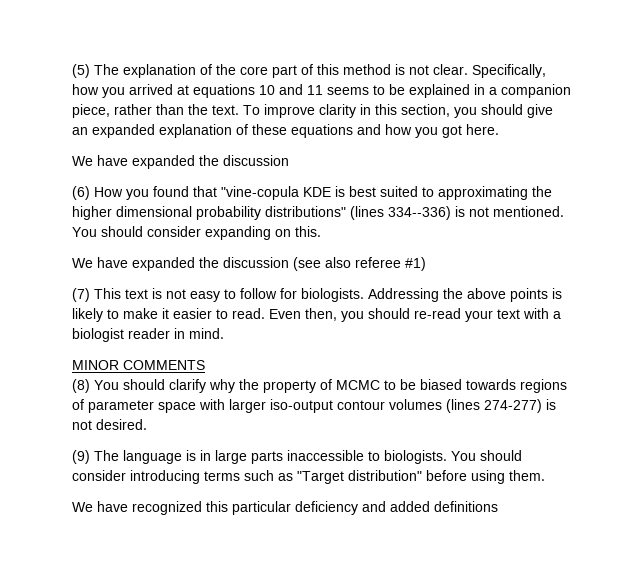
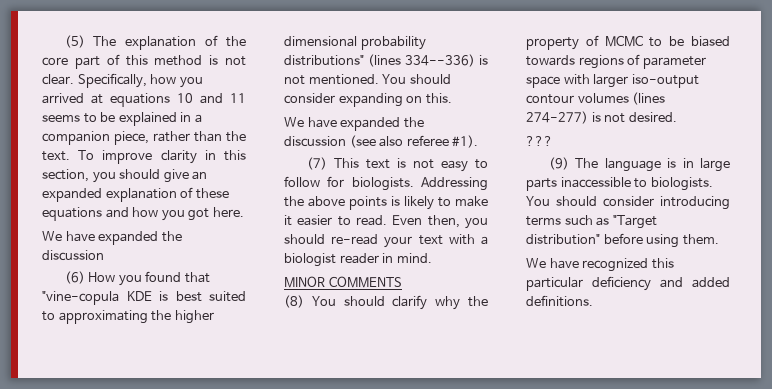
- We have expanded the discussion (see also referee #1)
+ We have expanded the discussion (see also referee #1).
+ ???
- We have recognized this particular deficiency and added definitions
+ We have recognized this particular deficiency and added definitions.

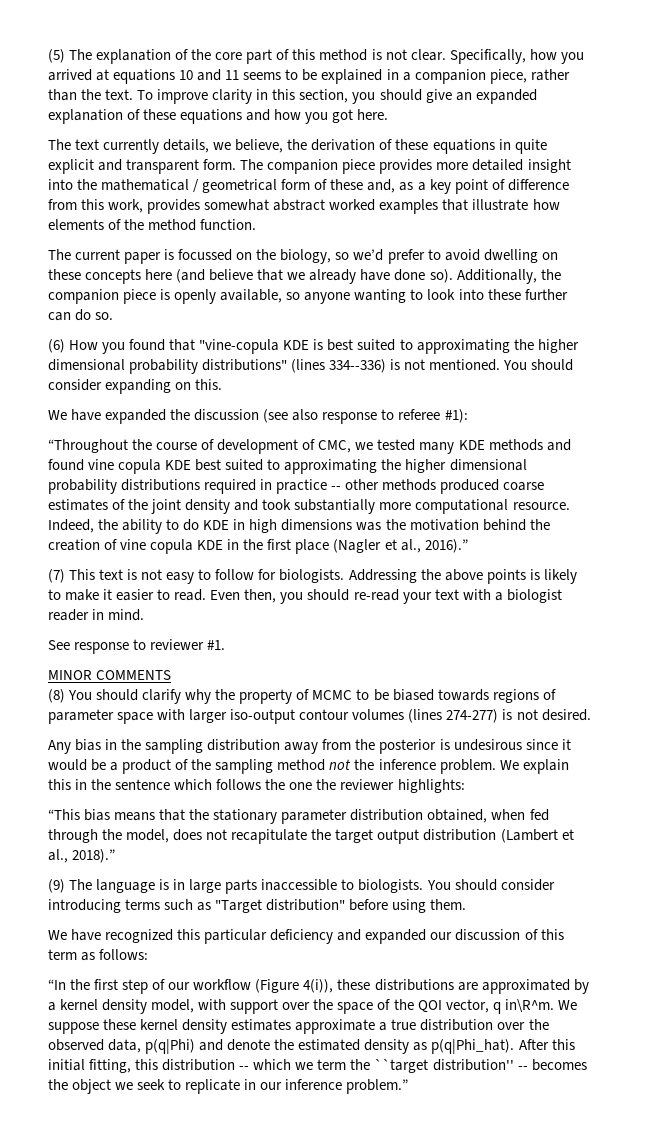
  To improve clarity in this section, you should give an expanded explanation of these equations and how you got here.
- We have expanded the discussion
+ The text currently details, we believe, the derivation of these equations in quite explicit and transparent form. The companion piece provides more detailed insight into the mathematical / geometrical form of these and, as a key point of difference from this work, provides somewhat abstract worked examples that illustrate how elements of the method function.
+ The current paper is focussed on the biology, so we’d prefer to avoid dwelling on these concepts here (and believe that we already have done so). Additionally, the companion piece is openly available, so anyone wanting to look into these further can do so.
- We have expanded the discussion (see also referee #1).
+ We have expanded the discussion (see also response to referee #1):
+ “Throughout the course of development of CMC, we tested many KDE methods and found vine copula KDE best suited to approximating the higher dimensional probability distributions required in practice -- other methods produced coarse estimates of the joint density and took substantially more computational resource. Indeed, the ability to do KDE in high dimensions was the motivation behind the creation of vine copula KDE in the first place (Nagler et al., 2016).”
+ See response to reviewer #1.
- ???
+ Any bias in the sampling distribution away from the posterior is undesirous since it would be a product of the sampling method not the inference problem. We explain this in the sentence which follows the one the reviewer highlights:
+ “This bias means that the stationary parameter distribution obtained, when fed through the model, does not recapitulate the target output distribution (Lambert et al., 2018).”
- We have recognized this particular deficiency and added definitions.
+ We have recognized this particular deficiency and expanded our discussion of this term as follows:
+ “In the first step of our workflow (Figure 4(i)), these distributions are approximated by a kernel density model, with support over the space of the QOI vector, q in\R^m. We suppose these kernel density estimates approximate a true distribution over the observed data, p(q|Phi) and denote the estimated density as p(q|Phi_hat). After this initial fitting, this distribution -- which we term the ``target distribution'' -- becomes the object we seek to replicate in our inference problem.”

